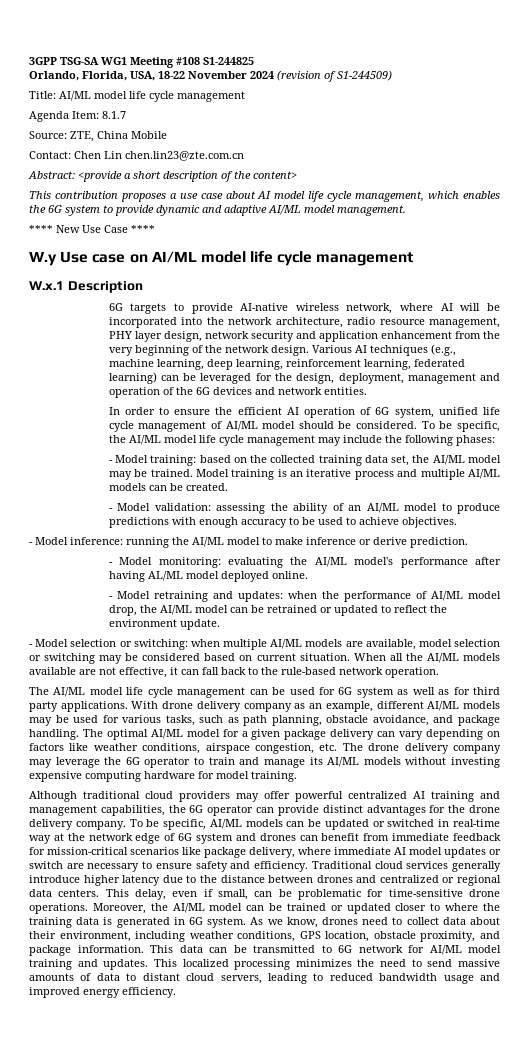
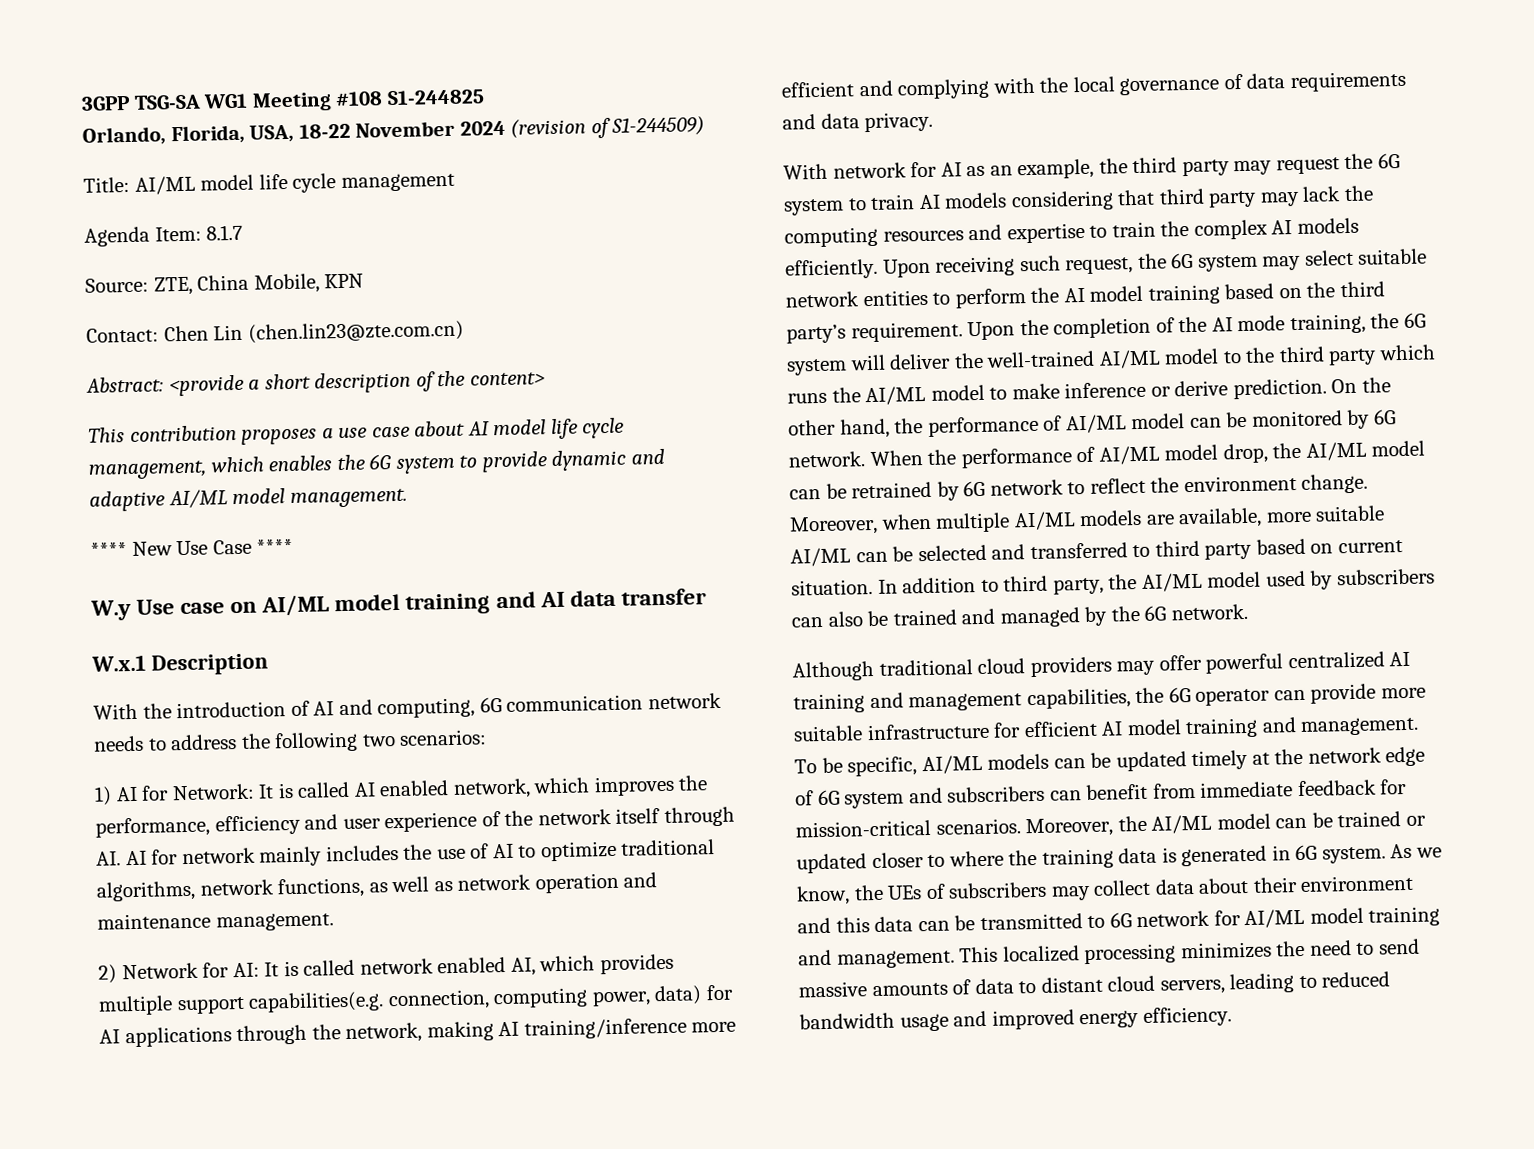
- Source: ZTE, China Mobile
+ Source: ZTE, China Mobile, KPN
- Contact: Chen Lin chen.lin23@zte.com.cn
+ Contact: Chen Lin (chen.lin23@zte.com.cn)
- W.y Use case on AI/ML model life cycle management
+ W.y Use case on AI/ML model training and AI data transfer
  W.x.1 Description
- 6G targets to provide AI-native wireless network, where AI will be incorporated into the network architecture, radio resource management, PHY layer design, network security and application enhancement from the very beginning of the network design. Various AI techniques (e.g., machine learning, deep learning, reinforcement learning, federated learning) can be leveraged for the design, deployment, management and operation of the 6G devices and network entities.
- In order to ensure the efficient AI operation of 6G system, unified life cycle management of AI/ML model should be considered. To be specific, the AI/ML model life cycle management may include the following phases:
- - Model training: based on the collected training data set, the AI/ML model may be trained. Model training is an iterative process and multiple AI/ML models can be created.
- - Model validation: assessing the ability of an AI/ML model to produce predictions with enough accuracy to be used to achieve objectives.
- - Model inference: running the AI/ML model to make inference or derive prediction.
- - Model monitoring: evaluating the AI/ML model's performance after having AL/ML model deployed online.
- - Model retraining and updates: when the performance of AI/ML model drop, the AI/ML model can be retrained or updated to reflect the environment update.
- - Model selection or switching: when multiple AI/ML models are available, model selection or switching may be considered based on current situation. When all the AI/ML models available are not effective, it can fall back to the rule-based network operation.
- The AI/ML model life cycle management can be used for 6G system as well as for third party applications. With drone delivery company as an example, different AI/ML models may be used for various tasks, such as path planning, obstacle avoidance, and package handling. The optimal AI/ML model for a given package delivery can vary depending on factors like weather conditions, airspace congestion, etc. The drone delivery company may leverage the 6G operator to train and manage its AI/ML models without investing expensive computing hardware for model training.
+ With the introduction of AI and computing, 6G communication network needs to address the following two scenarios:
+ 1) AI for Network: It is called AI enabled network, which improves the performance, efficiency and user experience of the network itself through AI. AI for network mainly includes the use of AI to optimize traditional algorithms, network functions, as well as network operation and maintenance management.
+ 2) Network for AI: It is called network enabled AI, which provides multiple support capabilities(e.g. connection, computing power, data) for AI applications through the network, making AI training/inference more efficient and complying with the local governance of data requirements and data privacy.
+ With network for AI as an example, the third party may request the 6G system to train AI models considering that third party may lack the computing resources and expertise to train the complex AI models efficiently. Upon receiving such request, the 6G system may select suitable network entities to perform the AI model training based on the third party’s requirement. Upon the completion of the AI mode training, the 6G system will deliver the well-trained AI/ML model to the third party which runs the AI/ML model to make inference or derive prediction. On the other hand, the performance of AI/ML model can be monitored by 6G network. When the performance of AI/ML model drop, the AI/ML model can be retrained by 6G network to reflect the environment change. Moreover, when multiple AI/ML models are available, more suitable AI/ML can be selected and transferred to third party based on current situation. In addition to third party, the AI/ML model used by subscribers can also be trained and managed by the 6G network.
- Although traditional cloud providers may offer powerful centralized AI training and management capabilities, the 6G operator can provide distinct advantages for the drone delivery company.
+ Although traditional cloud providers may offer powerful centralized AI training and management capabilities, the 6G operator can provide more suitable infrastructure for efficient AI model training and management.
- To be specific, AI/ML models can be updated or switched in real-time way at the network edge of 6G system and drones can benefit from immediate feedback for mission-critical scenarios like package delivery, where immediate AI model updates or switch are necessary to ensure safety and efficiency. Traditional cloud services generally introduce higher latency due to the distance between drones and centralized or regional data centers. This delay, even if small, can be problematic for time-sensitive drone operations.
+ To be specific, AI/ML models can be updated timely at the network edge of 6G system and subscribers can benefit from immediate feedback for mission-critical scenarios.
- As we know, drones need to collect data about their environment, including weather conditions, GPS location, obstacle proximity, and package information. This data can be transmitted to 6G network for AI/ML model training and updates.
+ As we know, the UEs of subscribers may collect data about their environment and this data can be transmitted to 6G network for AI/ML model training and management.

